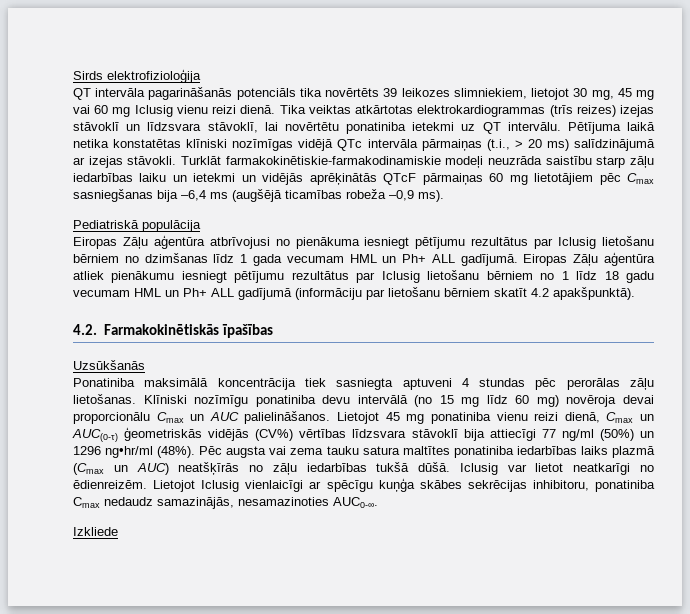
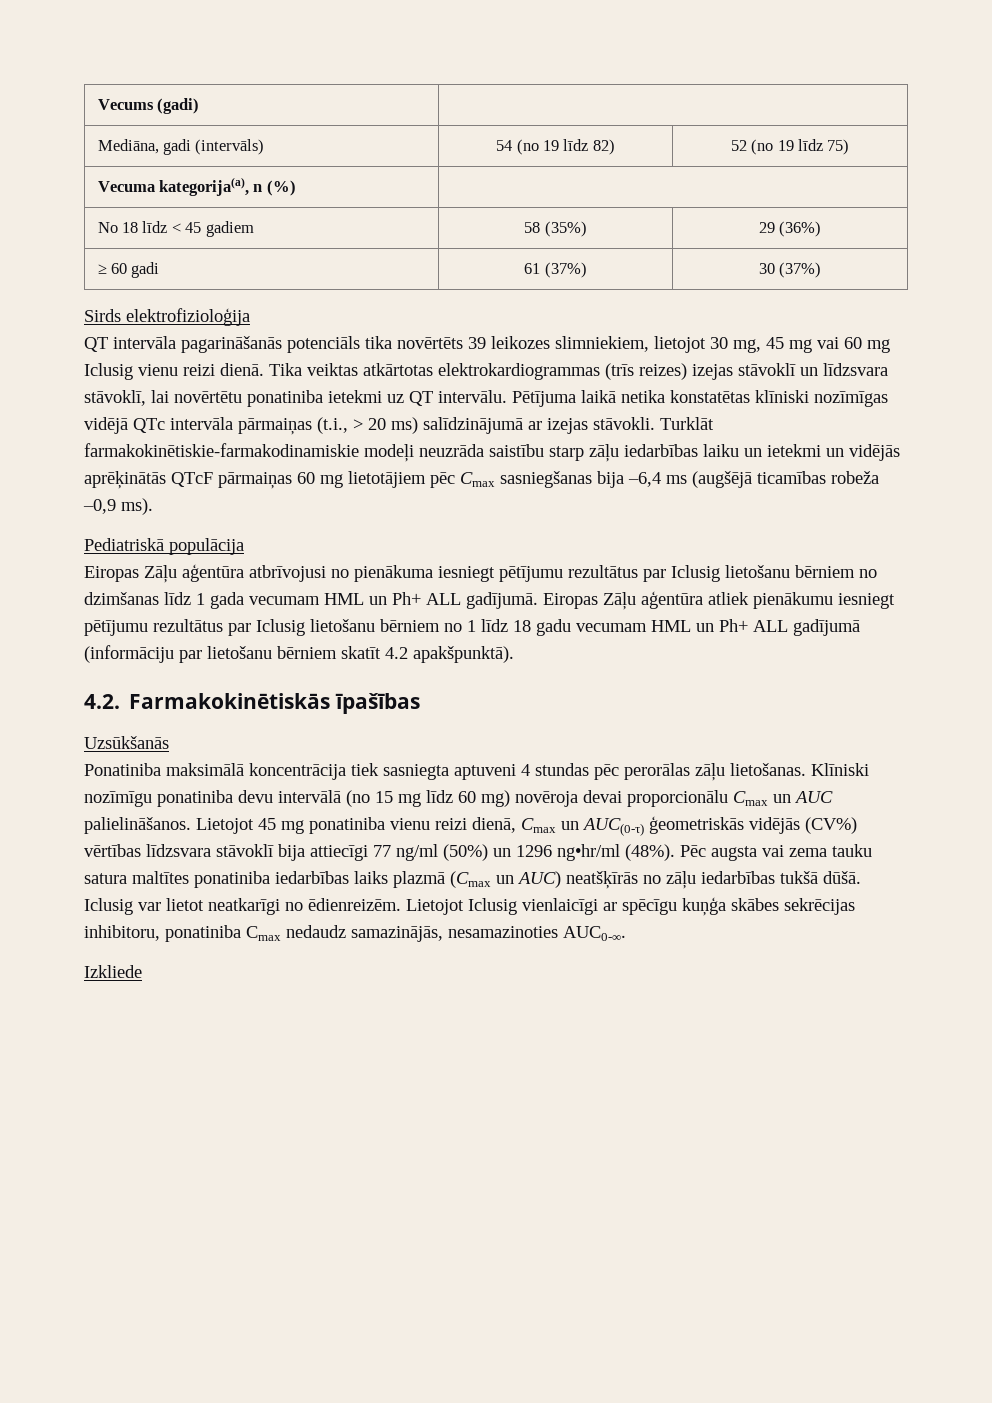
+ Vecums (gadi) |
+ Mediāna, gadi (intervāls) | 54 (no 19 līdz 82) | 52 (no 19 līdz 75)
+ Vecuma kategorija(a), n (%) |
+ No 18 līdz < 45 gadiem | 58 (35%) | 29 (36%)
+ ≥ 60 gadi | 61 (37%) | 30 (37%)

